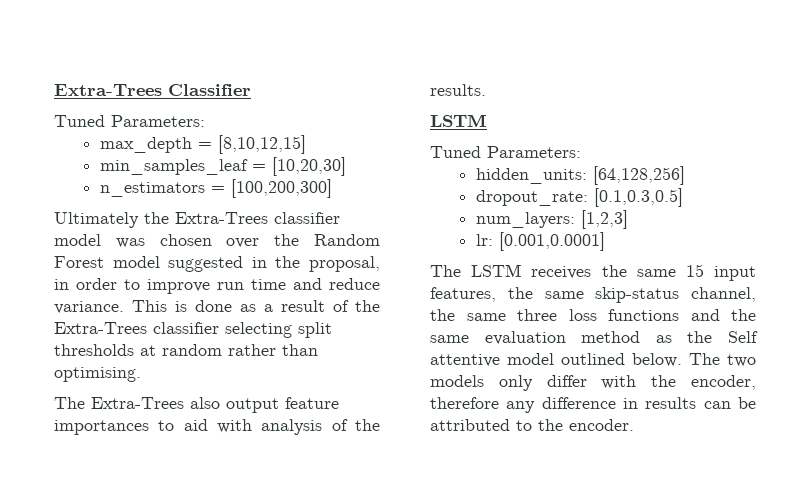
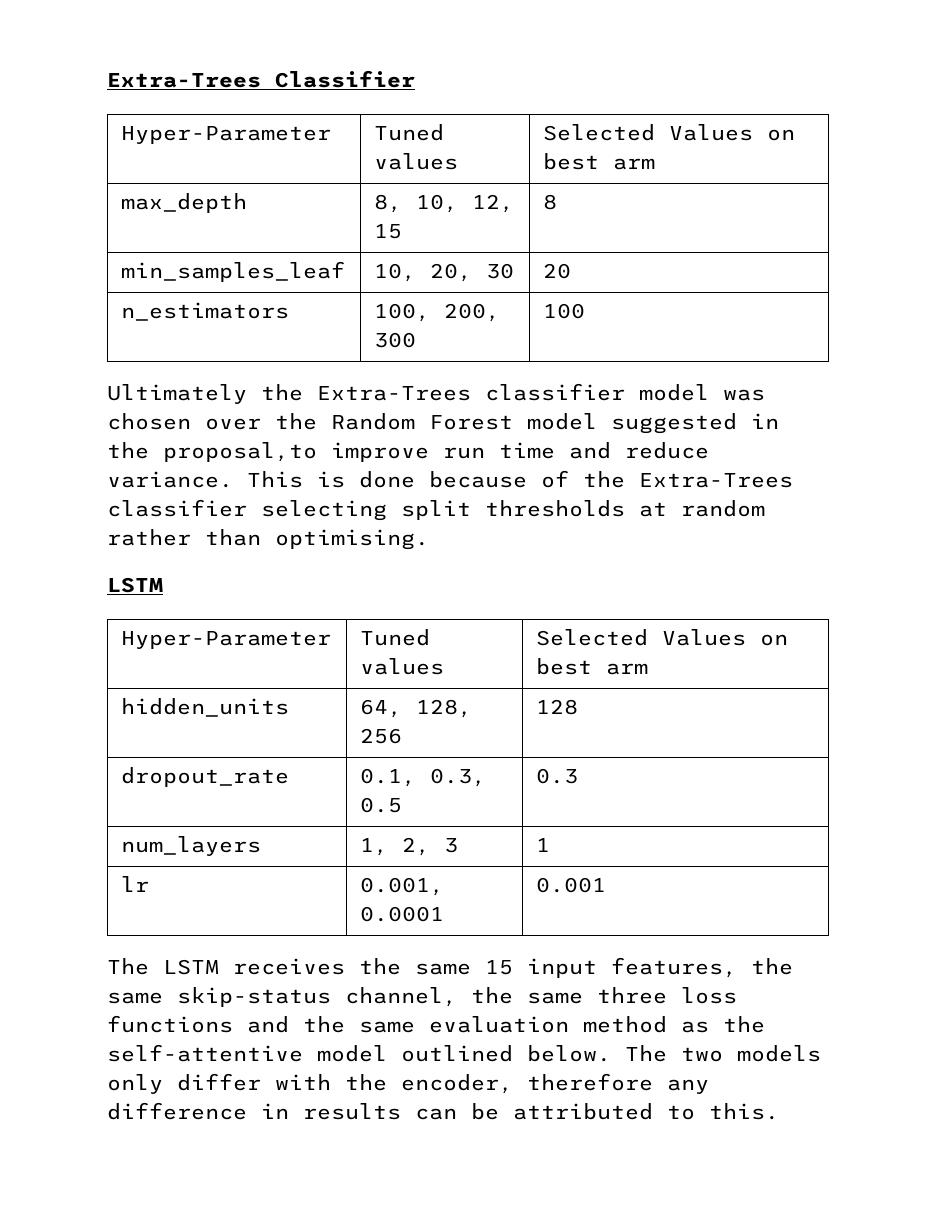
  Extra-Trees Classifier
- Tuned Parameters:
- max_depth = [8,10,12,15]
- min_samples_leaf = [10,20,30]
- n_estimators = [100,200,300]
+ Hyper-Parameter | Tuned values | Selected Values on best arm
+ max_depth | 8, 10, 12, 15 | 8
+ min_samples_leaf | 10, 20, 30 | 20
+ n_estimators | 100, 200, 300 | 100
- Ultimately the Extra-Trees classifier model was chosen over the Random Forest model suggested in the proposal, in order to improve run time and reduce variance.
+ Ultimately the Extra-Trees classifier model was chosen over the Random Forest model suggested in the proposal,to improve run time and reduce variance.
- This is done as a result of the Extra-Trees classifier selecting split thresholds at random rather than optimising.
- The Extra-Trees also output feature importances to aid with analysis of the results.
+ This is done because of the Extra-Trees classifier selecting split thresholds at random rather than optimising.
  LSTM
- Tuned Parameters:
- hidden_units: [64,128,256]
- dropout_rate: [0.1,0.3,0.5]
- num_layers: [1,2,3]
- lr: [0.001,0.0001]
+ Hyper-Parameter | Tuned values | Selected Values on best arm
+ hidden_units | 64, 128, 256 | 128
+ dropout_rate | 0.1, 0.3, 0.5 | 0.3
+ num_layers | 1, 2, 3 | 1
+ lr | 0.001, 0.0001 | 0.001
- The LSTM receives the same 15 input features, the same skip-status channel, the same three loss functions and the same evaluation method as the Self attentive model outlined below.
+ The LSTM receives the same 15 input features, the same skip-status channel, the same three loss functions and the same evaluation method as the self-attentive model outlined below.
- The two models only differ with the encoder, therefore any difference in results can be attributed to the encoder.
+ The two models only differ with the encoder, therefore any difference in results can be attributed to this.

